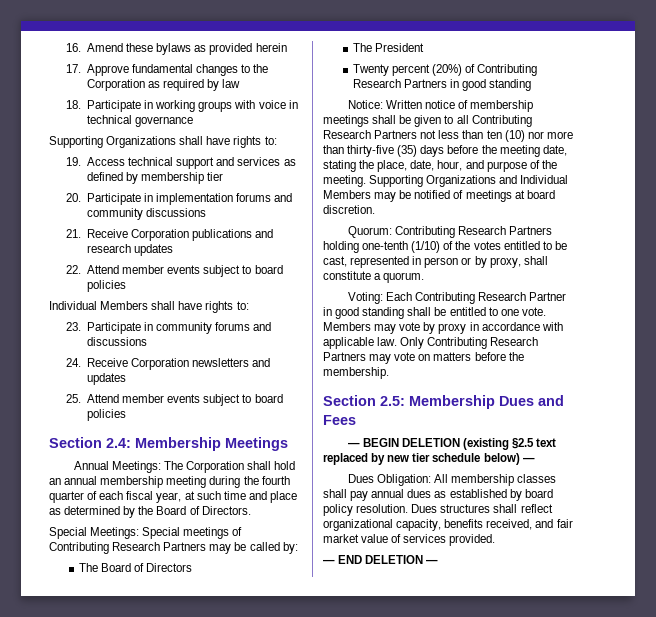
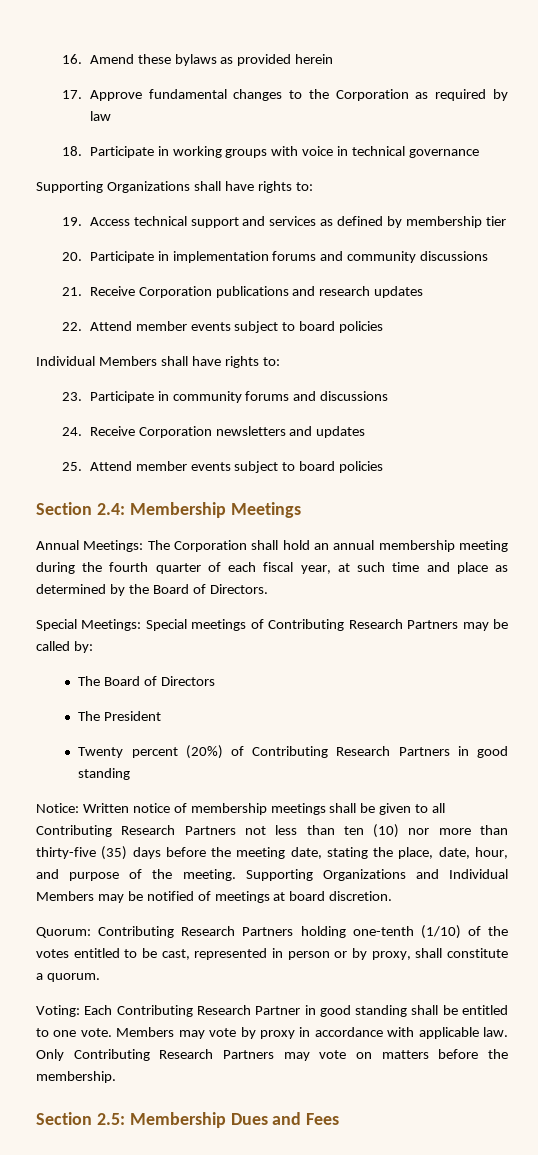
- — BEGIN DELETION (existing §2.5 text replaced by new tier schedule below) —
- Dues Obligation: All membership classes shall pay annual dues as established by board policy resolution. Dues structures shall reflect organizational capacity, benefits received, and fair market value of services provided.
- — END DELETION —

